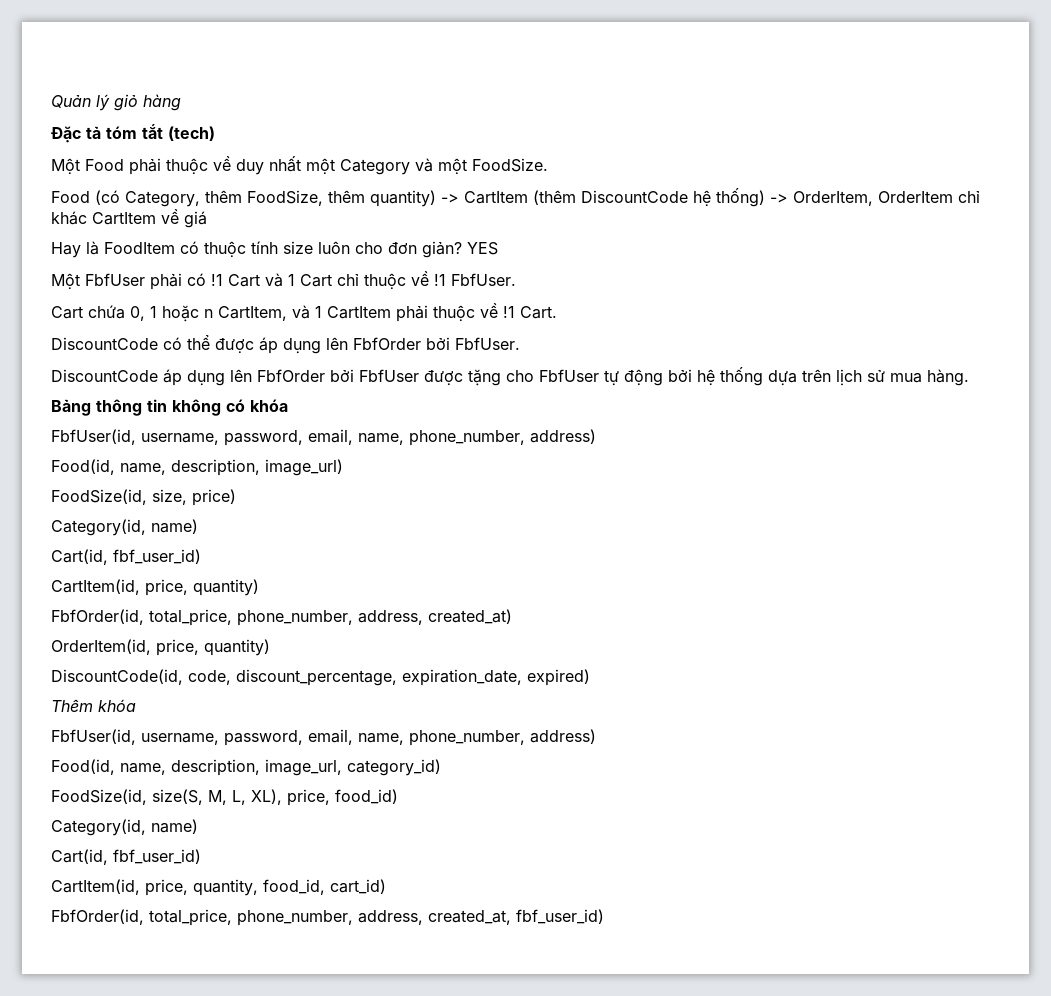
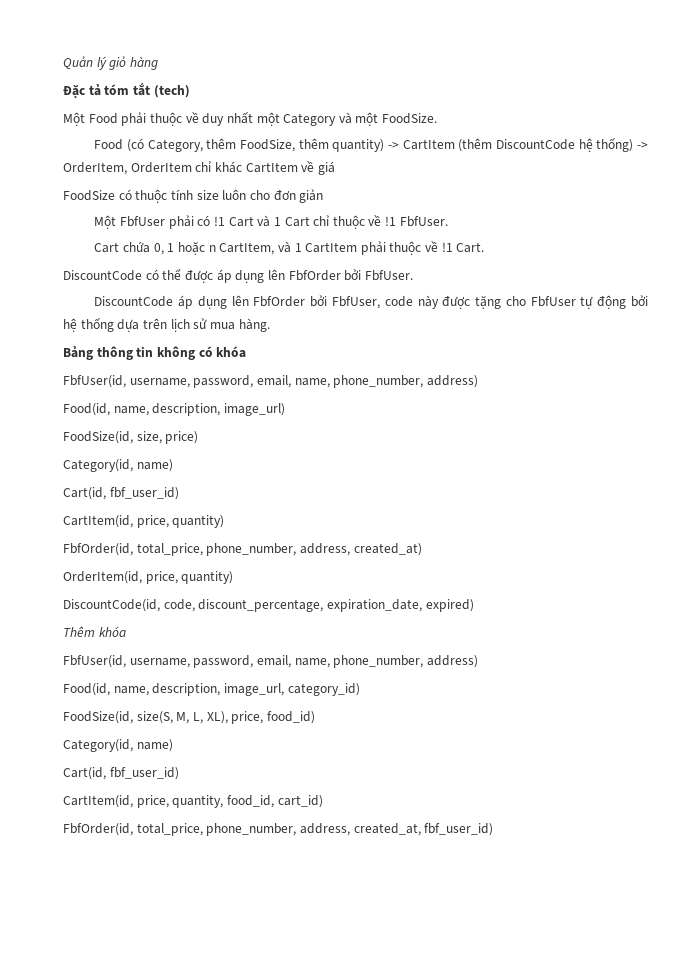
- Hay là FoodItem có thuộc tính size luôn cho đơn giản? YES
+ FoodSize có thuộc tính size luôn cho đơn giản
- DiscountCode áp dụng lên FbfOrder bởi FbfUser được tặng cho FbfUser tự động bởi hệ thống dựa trên lịch sử mua hàng.
+ DiscountCode áp dụng lên FbfOrder bởi FbfUser, code này được tặng cho FbfUser tự động bởi hệ thống dựa trên lịch sử mua hàng.

